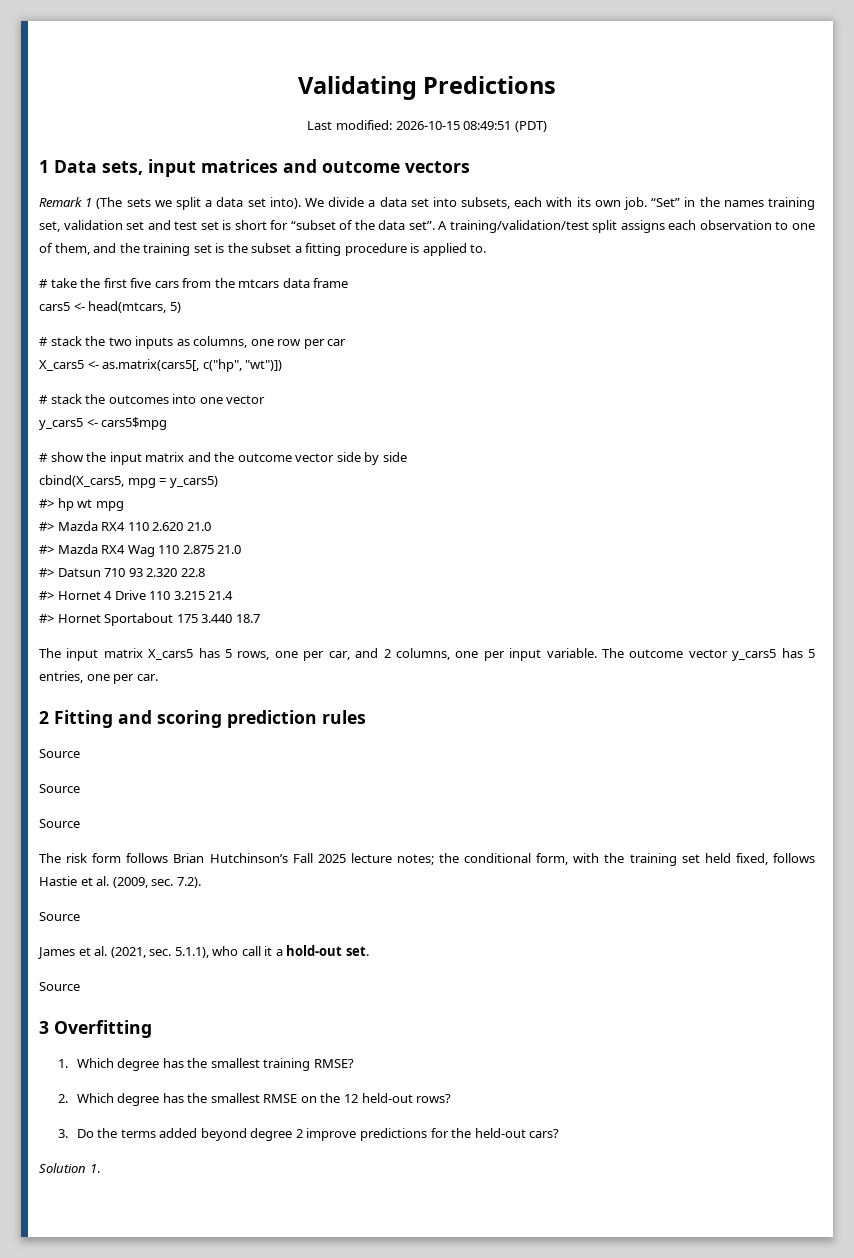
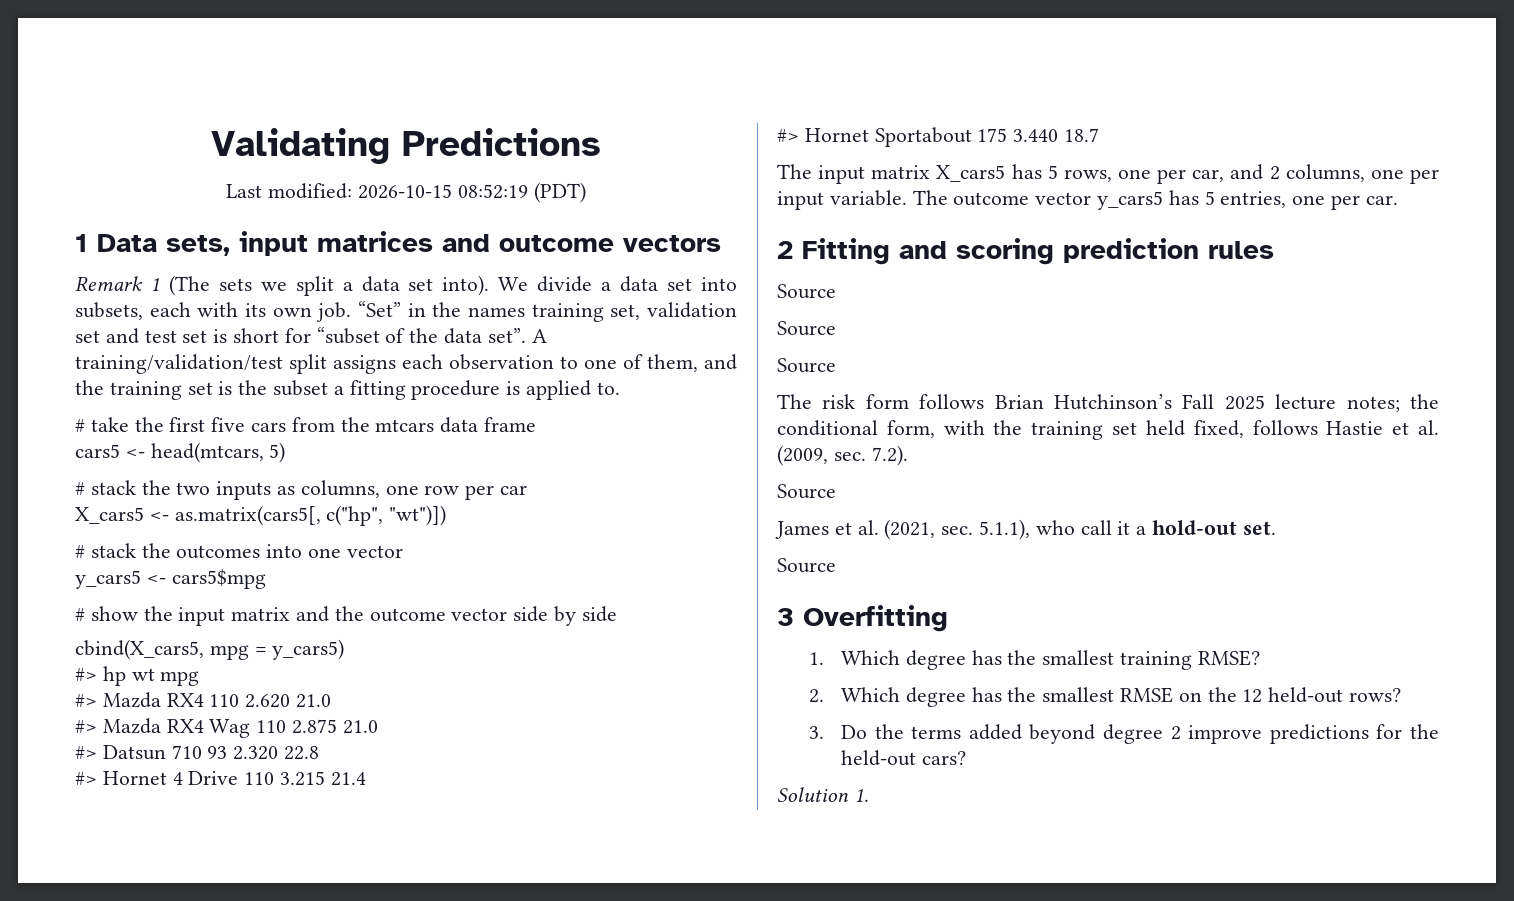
- Last modified: 2026-10-15 08:49:51 (PDT)
+ Last modified: 2026-10-15 08:52:19 (PDT)

